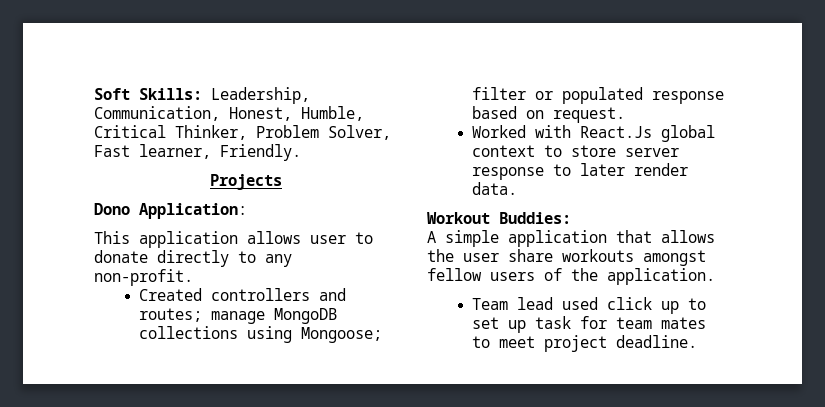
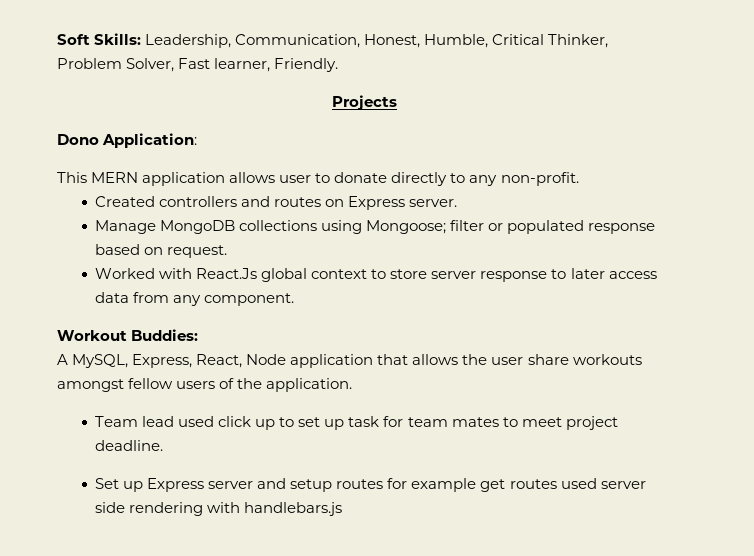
- This application allows user to donate directly to any non-profit.
+ This MERN application allows user to donate directly to any non-profit.
- Created controllers and routes; manage MongoDB collections using Mongoose; filter or populated response based on request.
+ Created controllers and routes on Express server.
+ Manage MongoDB collections using Mongoose; filter or populated response based on request.
- Worked with React.Js global context to store server response to later render data.
+ Worked with React.Js global context to store server response to later access data from any component.
- A simple application that allows the user share workouts amongst fellow users of the application.
+ A MySQL, Express, React, Node application that allows the user share workouts amongst fellow users of the application.
+ Set up Express server and setup routes for example get routes used server side rendering with handlebars.js

